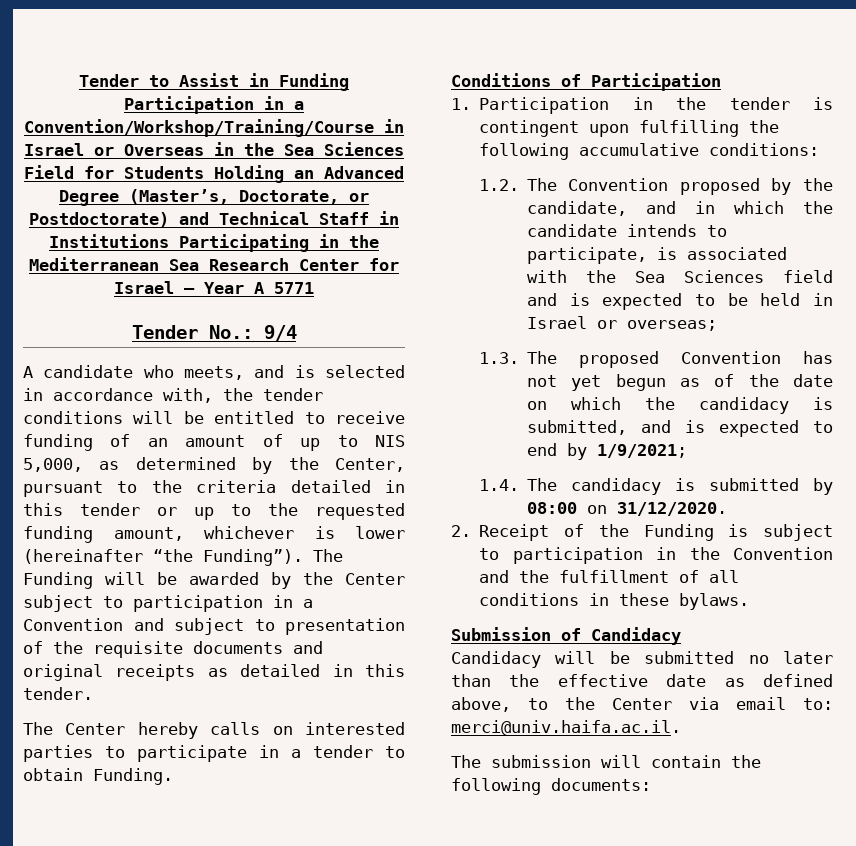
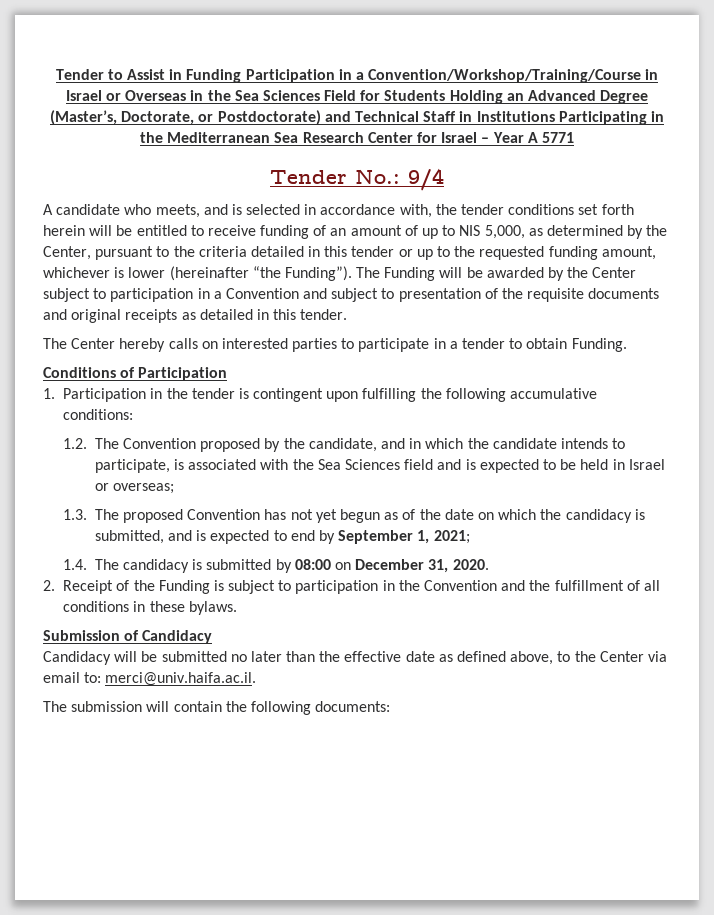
- A candidate who meets, and is selected in accordance with, the tender conditions will be entitled to receive funding of an amount of up to NIS 5,000, as determined by the Center, pursuant to the criteria detailed in this tender or up to the requested funding amount, whichever is lower (hereinafter “the Funding”).
+ A candidate who meets, and is selected in accordance with, the tender conditions set forth herein will be entitled to receive funding of an amount of up to NIS 5,000, as determined by the Center, pursuant to the criteria detailed in this tender or up to the requested funding amount, whichever is lower (hereinafter “the Funding”).
- 1.3. The proposed Convention has not yet begun as of the date on which the candidacy is submitted, and is expected to end by 1/9/2021;
+ 1.3. The proposed Convention has not yet begun as of the date on which the candidacy is submitted, and is expected to end by September 1, 2021;
- 1.4. The candidacy is submitted by 08:00 on 31/12/2020.
+ 1.4. The candidacy is submitted by 08:00 on December 31, 2020.

